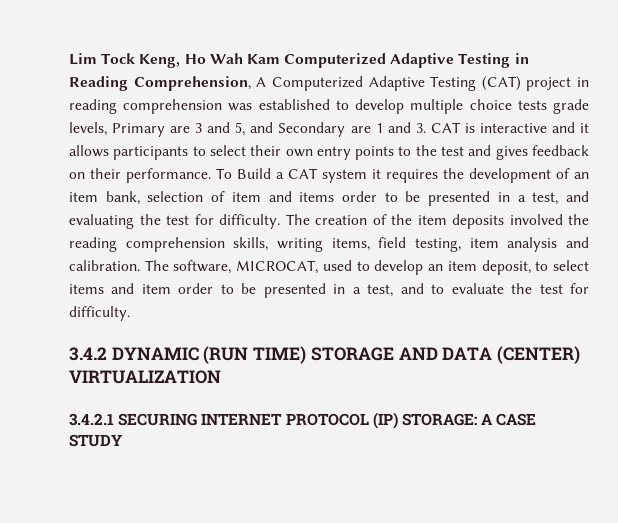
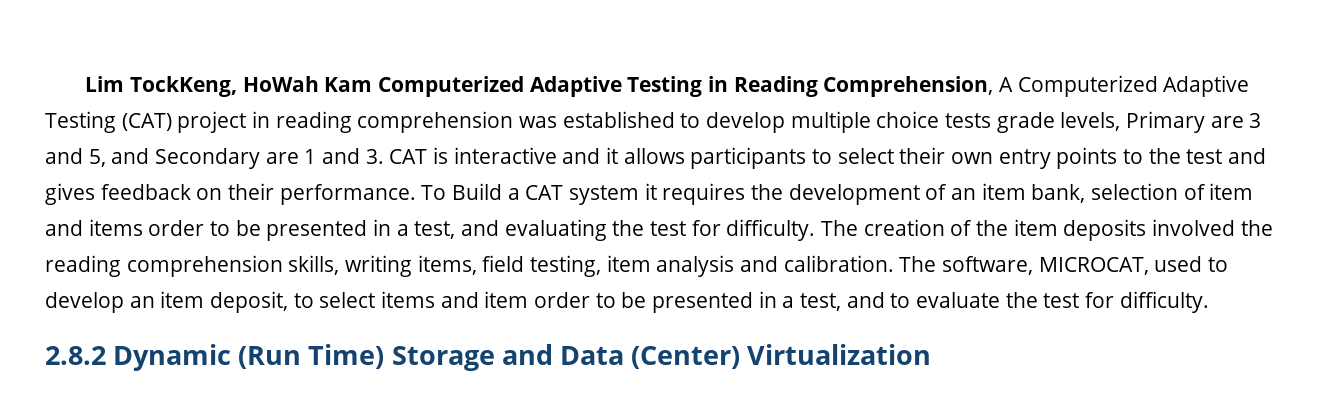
- Lim Tock Keng, Ho Wah Kam Computerized Adaptive Testing in Reading Comprehension, A Computerized Adaptive Testing (CAT) project in reading comprehension was established to develop multiple choice tests grade levels, Primary are 3 and 5, and Secondary are 1 and 3. CAT is interactive and it allows participants to select their own entry points to the test and gives feedback on their performance.
+ Lim TockKeng, HoWah Kam Computerized Adaptive Testing in Reading Comprehension, A Computerized Adaptive Testing (CAT) project in reading comprehension was established to develop multiple choice tests grade levels, Primary are 3 and 5, and Secondary are 1 and 3. CAT is interactive and it allows participants to select their own entry points to the test and gives feedback on their performance.
- 3.4.2 DYNAMIC (RUN TIME) STORAGE AND DATA (CENTER) VIRTUALIZATION
- 3.4.2.1 SECURING INTERNET PROTOCOL (IP) STORAGE: A CASE STUDY
+ 2.8.2 Dynamic (Run Time) Storage and Data (Center) Virtualization

